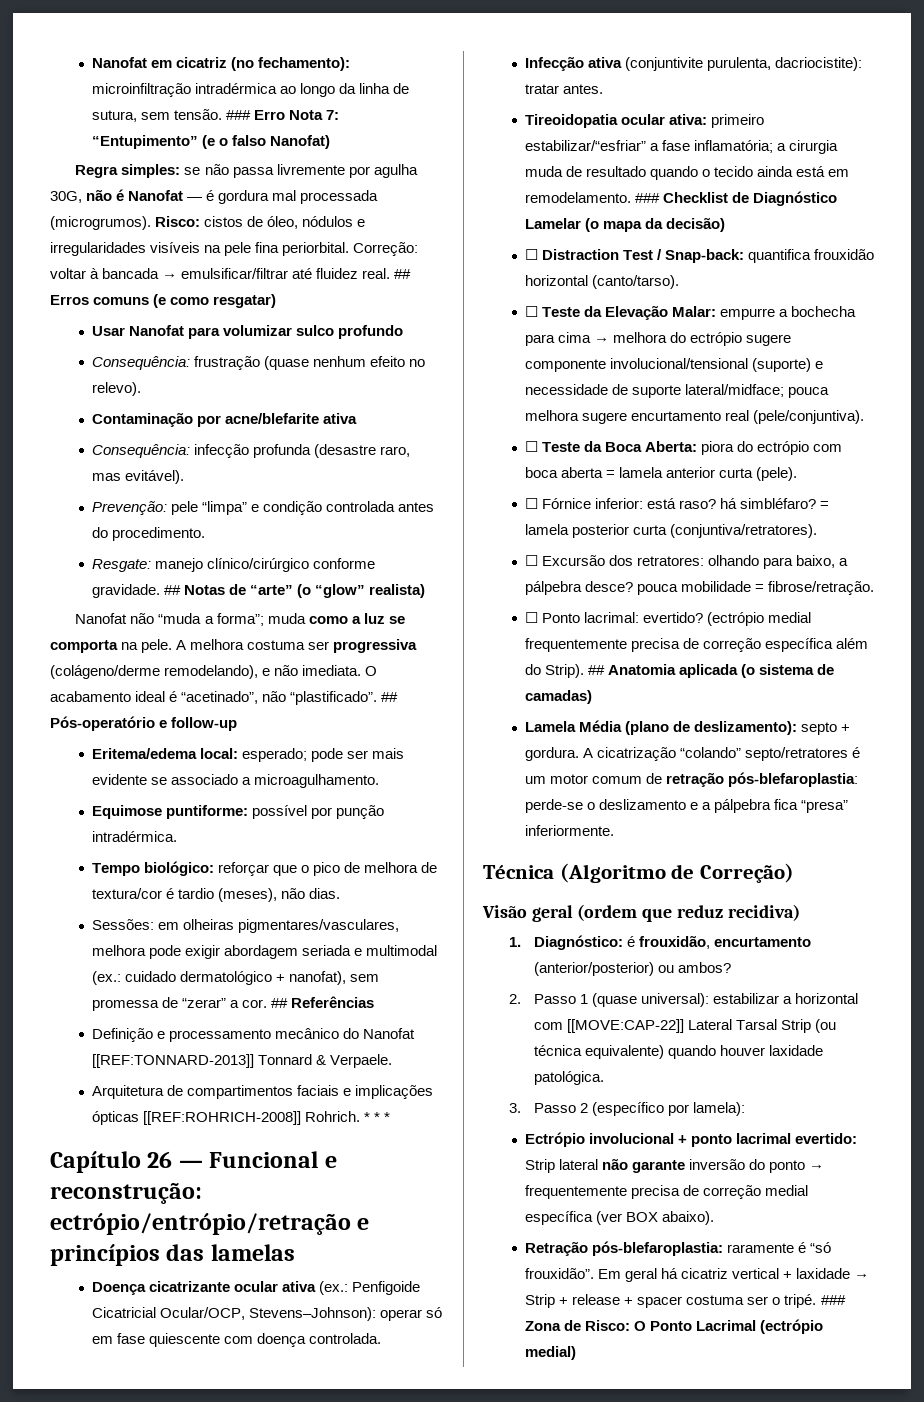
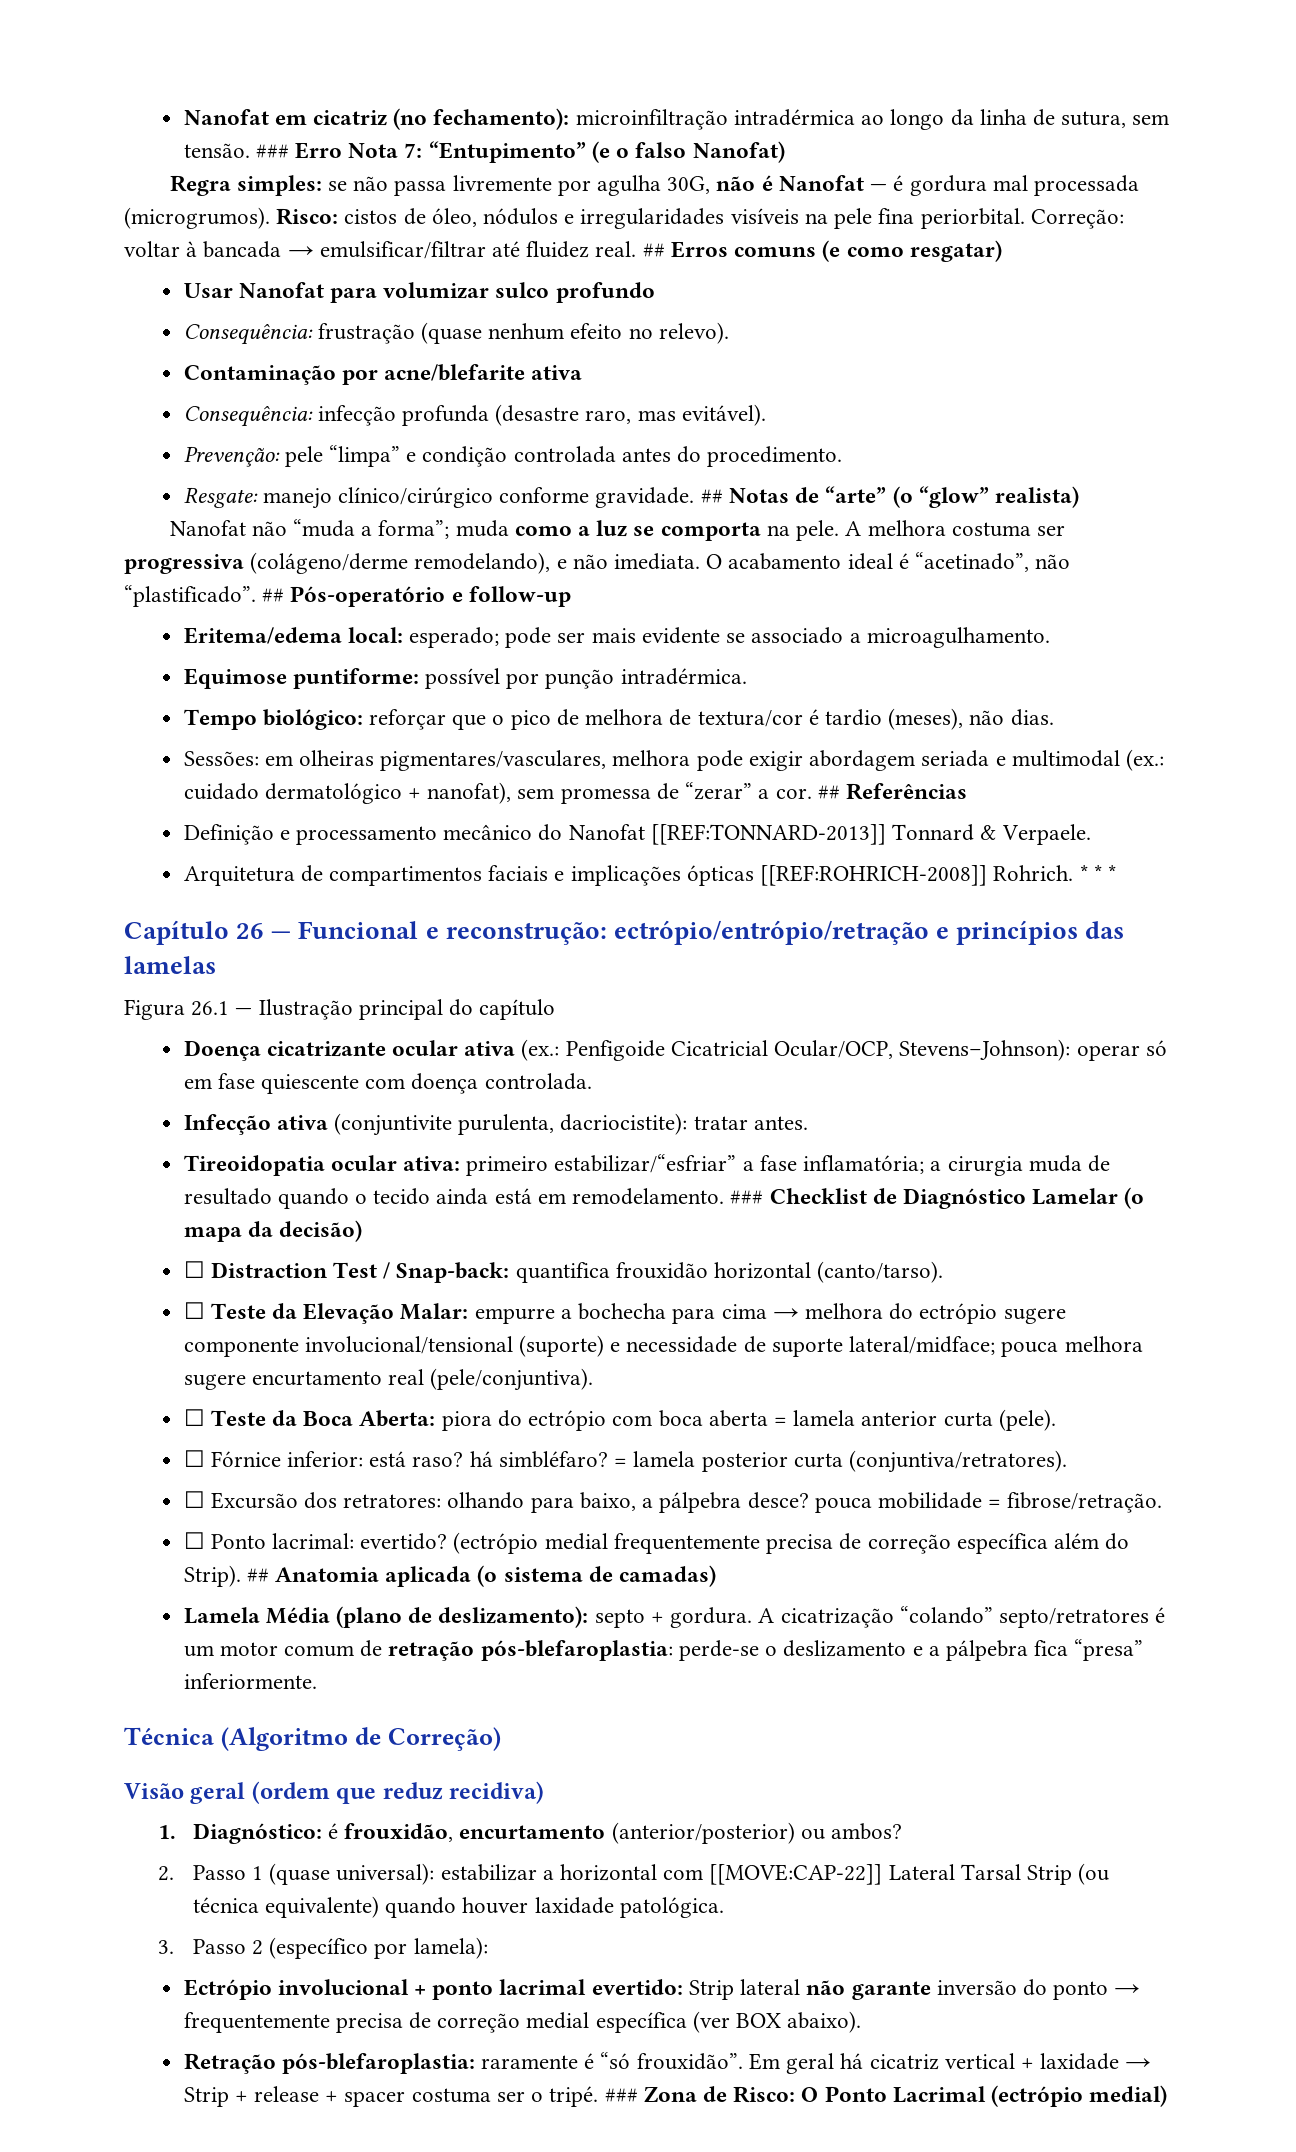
+ Figura 26.1 — Ilustração principal do capítulo

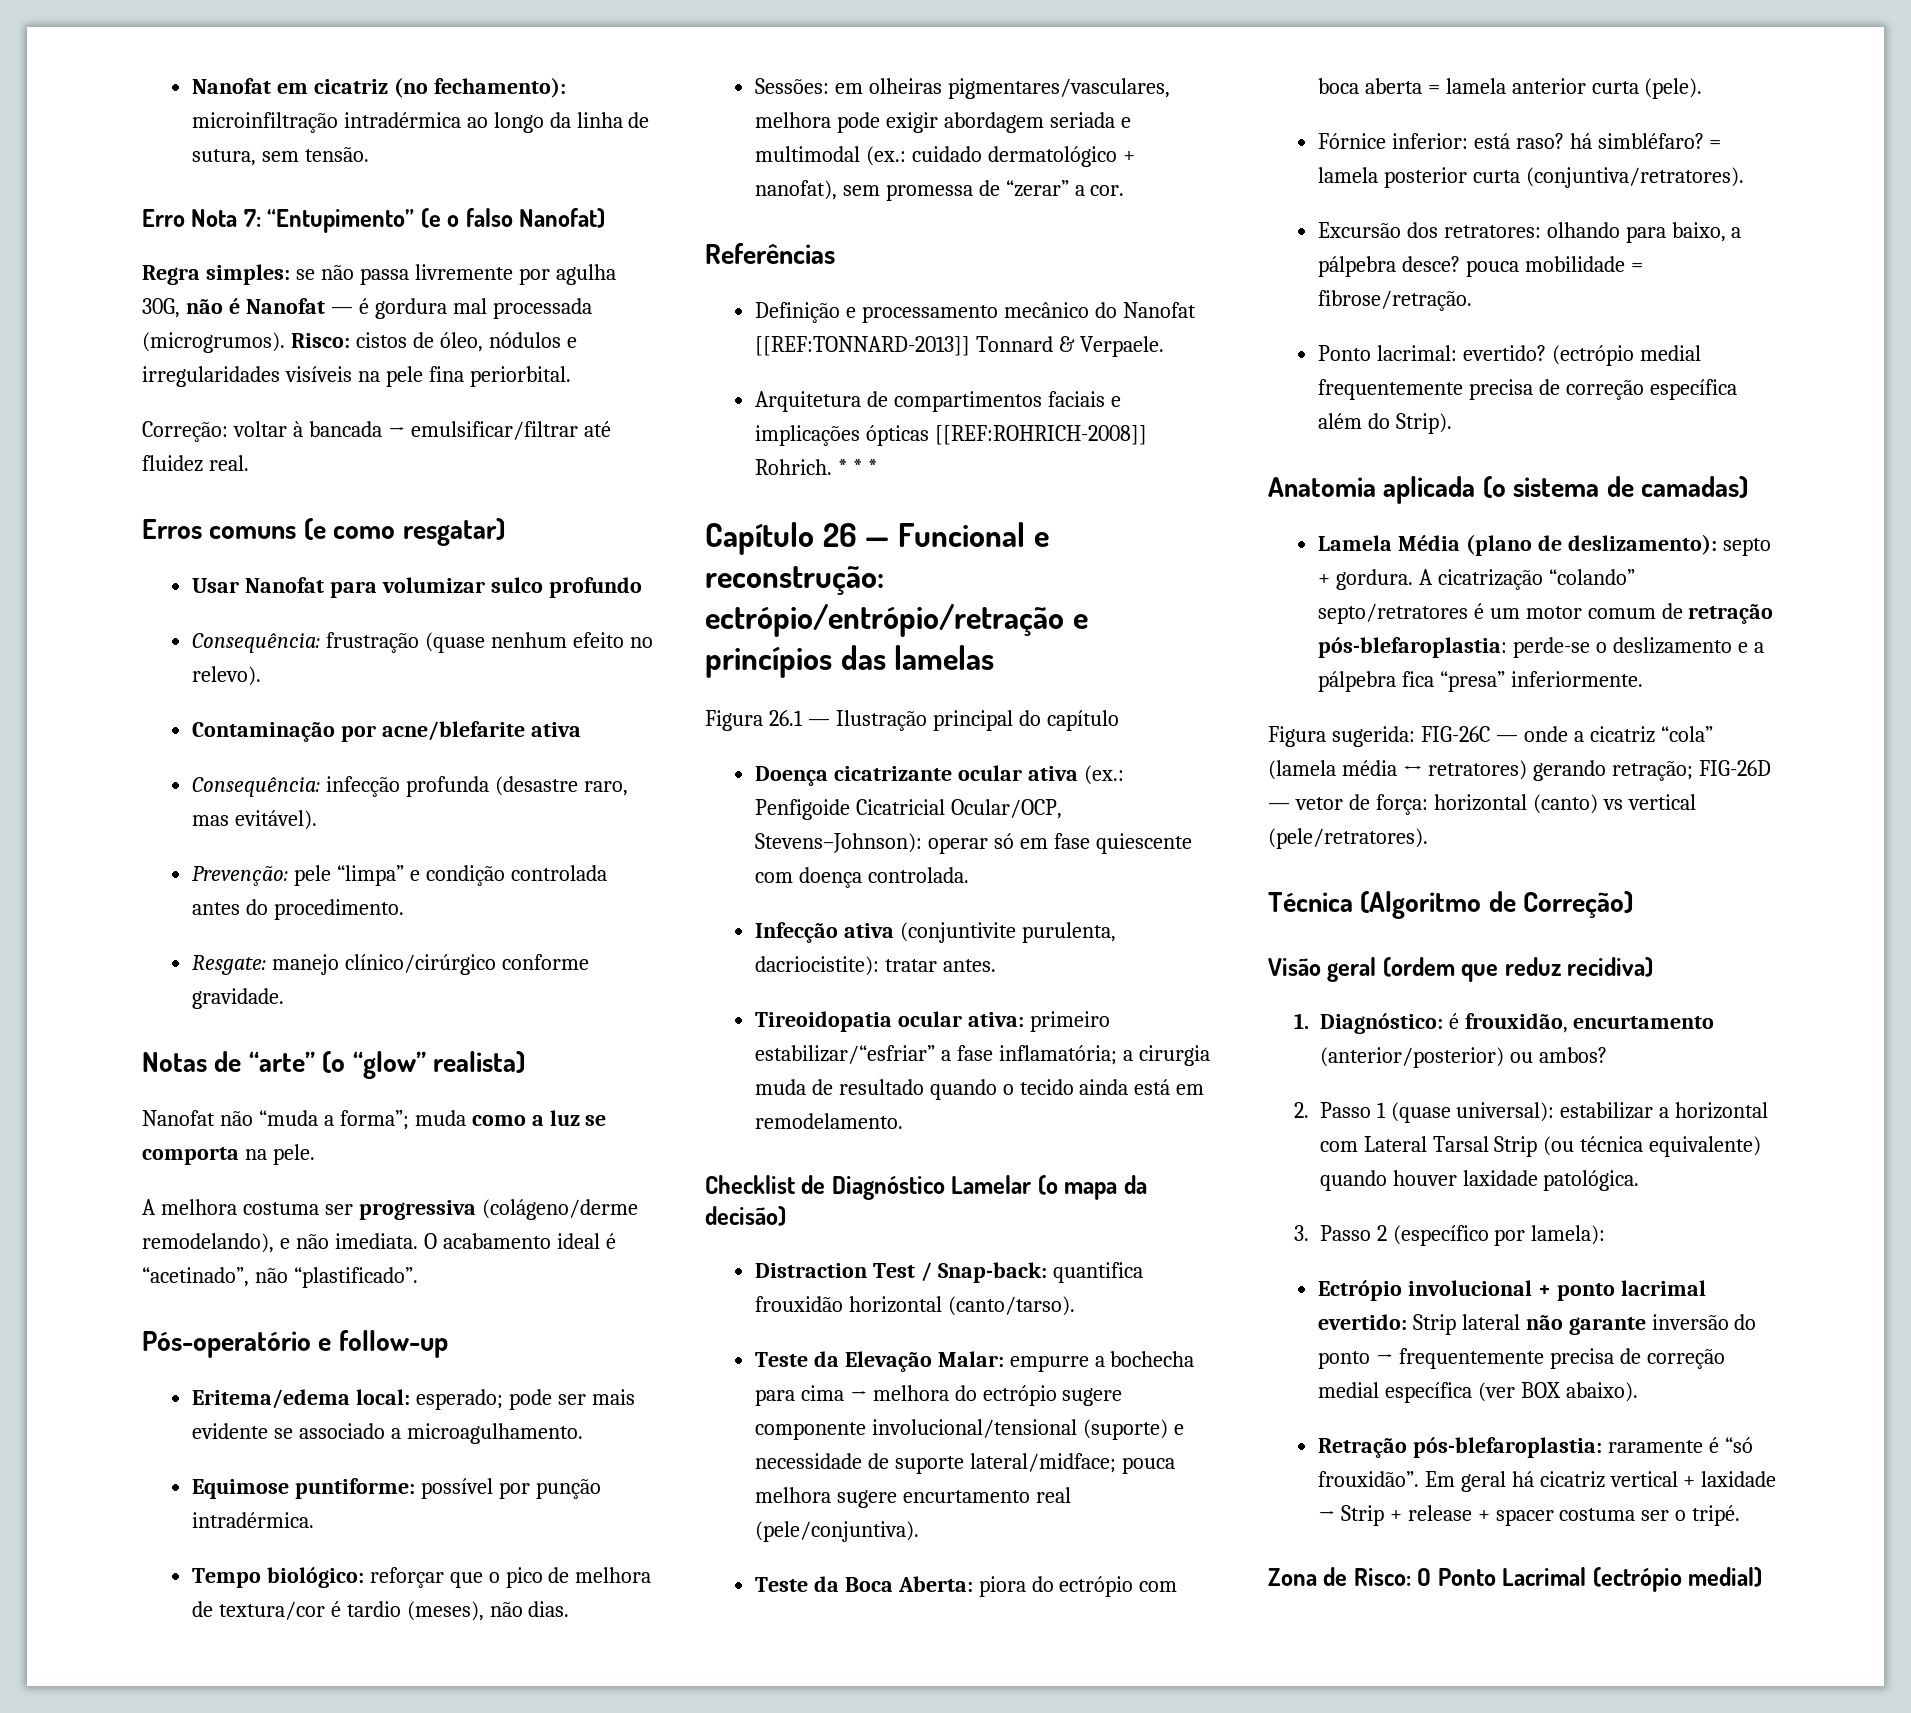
- Nanofat em cicatriz (no fechamento): microinfiltração intradérmica ao longo da linha de sutura, sem tensão. ### Erro Nota 7: “Entupimento” (e o falso Nanofat)
+ Nanofat em cicatriz (no fechamento): microinfiltração intradérmica ao longo da linha de sutura, sem tensão.
+ Erro Nota 7: “Entupimento” (e o falso Nanofat)
- Risco: cistos de óleo, nódulos e irregularidades visíveis na pele fina periorbital. Correção: voltar à bancada → emulsificar/filtrar até fluidez real. ## Erros comuns (e como resgatar)
+ Risco: cistos de óleo, nódulos e irregularidades visíveis na pele fina periorbital.
+ Correção: voltar à bancada → emulsificar/filtrar até fluidez real.
+ Erros comuns (e como resgatar)
- Resgate: manejo clínico/cirúrgico conforme gravidade. ## Notas de “arte” (o “glow” realista)
+ Resgate: manejo clínico/cirúrgico conforme gravidade.
+ Notas de “arte” (o “glow” realista)
- Nanofat não “muda a forma”; muda como a luz se comporta na pele. A melhora costuma ser progressiva (colágeno/derme remodelando), e não imediata.
+ Nanofat não “muda a forma”; muda como a luz se comporta na pele.
+ A melhora costuma ser progressiva (colágeno/derme remodelando), e não imediata.
- O acabamento ideal é “acetinado”, não “plastificado”. ## Pós-operatório e follow-up
+ O acabamento ideal é “acetinado”, não “plastificado”.
+ Pós-operatório e follow-up
- Sessões: em olheiras pigmentares/vasculares, melhora pode exigir abordagem seriada e multimodal (ex.: cuidado dermatológico + nanofat), sem promessa de “zerar” a cor. ## Referências
+ Sessões: em olheiras pigmentares/vasculares, melhora pode exigir abordagem seriada e multimodal (ex.: cuidado dermatológico + nanofat), sem promessa de “zerar” a cor.
+ Referências
- Tireoidopatia ocular ativa: primeiro estabilizar/“esfriar” a fase inflamatória; a cirurgia muda de resultado quando o tecido ainda está em remodelamento. ### Checklist de Diagnóstico Lamelar (o mapa da decisão)
+ Tireoidopatia ocular ativa: primeiro estabilizar/“esfriar” a fase inflamatória; a cirurgia muda de resultado quando o tecido ainda está em remodelamento.
+ Checklist de Diagnóstico Lamelar (o mapa da decisão)
- ☐ Distraction Test / Snap-back: quantifica frouxidão horizontal (canto/tarso).
+ Distraction Test / Snap-back: quantifica frouxidão horizontal (canto/tarso).
- ☐ Teste da Elevação Malar: empurre a bochecha para cima → melhora do ectrópio sugere componente involucional/tensional (suporte) e necessidade de suporte lateral/midface; pouca melhora sugere encurtamento real (pele/conjuntiva).
+ Teste da Elevação Malar: empurre a bochecha para cima → melhora do ectrópio sugere componente involucional/tensional (suporte) e necessidade de suporte lateral/midface; pouca melhora sugere encurtamento real (pele/conjuntiva).
- ☐ Teste da Boca Aberta: piora do ectrópio com boca aberta = lamela anterior curta (pele).
+ Teste da Boca Aberta: piora do ectrópio com boca aberta = lamela anterior curta (pele).
- ☐ Fórnice inferior: está raso? há simbléfaro?
+ Fórnice inferior: está raso? há simbléfaro?
- ☐ Excursão dos retratores: olhando para baixo, a pálpebra desce? pouca mobilidade = fibrose/retração.
+ Excursão dos retratores: olhando para baixo, a pálpebra desce? pouca mobilidade = fibrose/retração.
- ☐ Ponto lacrimal: evertido?
+ Ponto lacrimal: evertido?
- (ectrópio medial frequentemente precisa de correção específica além do Strip). ## Anatomia aplicada (o sistema de camadas)
+ (ectrópio medial frequentemente precisa de correção específica além do Strip).
+ Anatomia aplicada (o sistema de camadas)
+ Figura sugerida: FIG-26C — onde a cicatriz “cola” (lamela média ↔ retratores) gerando retração; FIG-26D — vetor de força: horizontal (canto) vs vertical (pele/retratores).
- 2. Passo 1 (quase universal): estabilizar a horizontal com [[MOVE:CAP-22]] Lateral Tarsal Strip (ou técnica equivalente) quando houver laxidade patológica.
+ 2. Passo 1 (quase universal): estabilizar a horizontal com Lateral Tarsal Strip (ou técnica equivalente) quando houver laxidade patológica.
- Em geral há cicatriz vertical + laxidade → Strip + release + spacer costuma ser o tripé. ### Zona de Risco: O Ponto Lacrimal (ectrópio medial)
+ Em geral há cicatriz vertical + laxidade → Strip + release + spacer costuma ser o tripé.
+ Zona de Risco: O Ponto Lacrimal (ectrópio medial)

